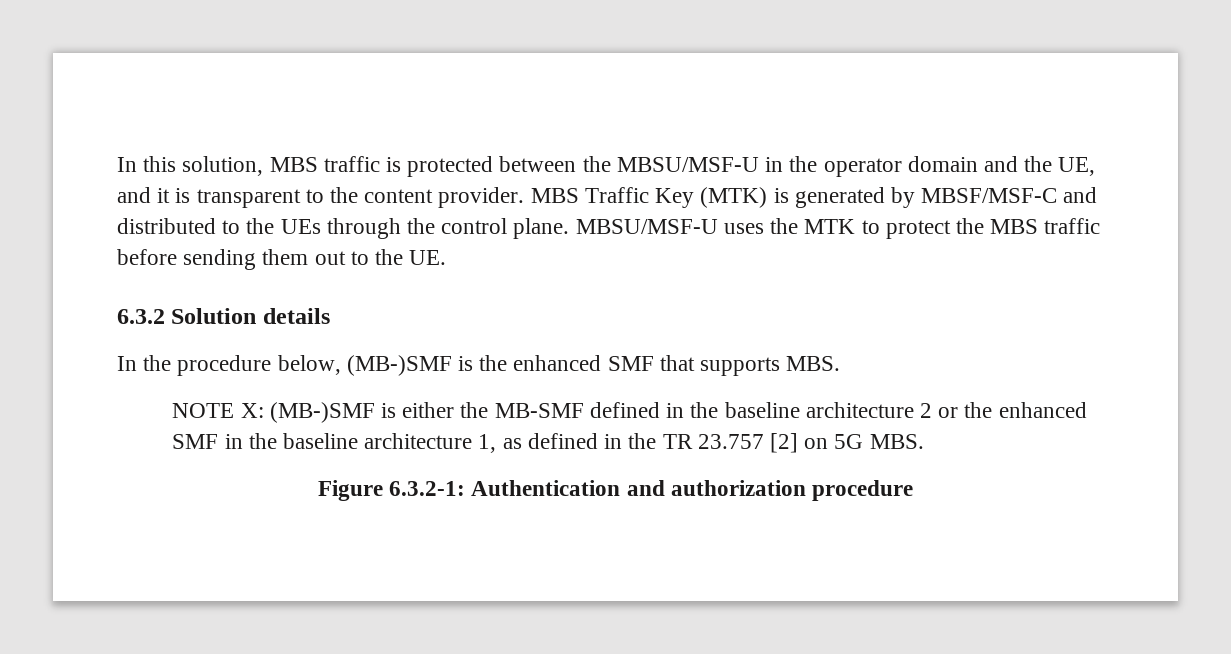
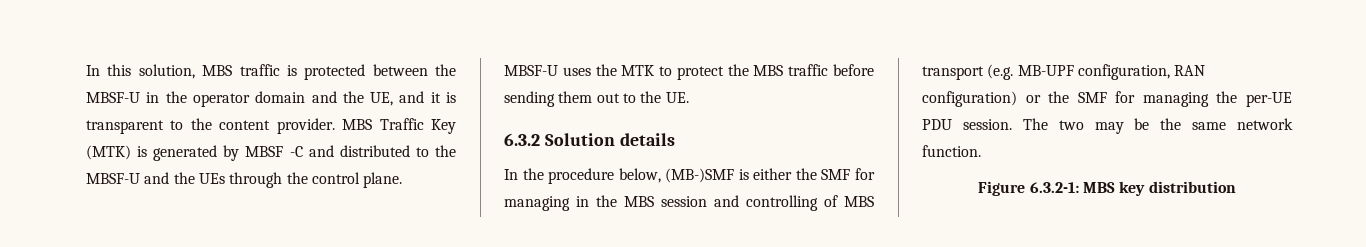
- In this solution, MBS traffic is protected between the MBSU/MSF-U in the operator domain and the UE, and it is transparent to the content provider.
+ In this solution, MBS traffic is protected between the MBSF-U in the operator domain and the UE, and it is transparent to the content provider.
- MBS Traffic Key (MTK) is generated by MBSF/MSF-C and distributed to the UEs through the control plane.
+ MBS Traffic Key (MTK) is generated by MBSF -C and distributed to the MBSF-U and the UEs through the control plane.
- MBSU/MSF-U uses the MTK to protect the MBS traffic before sending them out to the UE.
+ MBSF-U uses the MTK to protect the MBS traffic before sending them out to the UE.
- In the procedure below, (MB-)SMF is the enhanced SMF that supports MBS.
- NOTE X: (MB-)SMF is either the MB-SMF defined in the baseline architecture 2 or the enhanced SMF in the baseline architecture 1, as defined in the TR 23.757 [2] on 5G MBS.
- Figure 6.3.2-1: Authentication and authorization procedure
+ In the procedure below, (MB-)SMF is either the SMF for managing in the MBS session and controlling of MBS transport (e.g. MB-UPF configuration, RAN configuration) or the SMF for managing the per-UE PDU session. The two may be the same network function.
+ Figure 6.3.2-1: MBS key distribution

